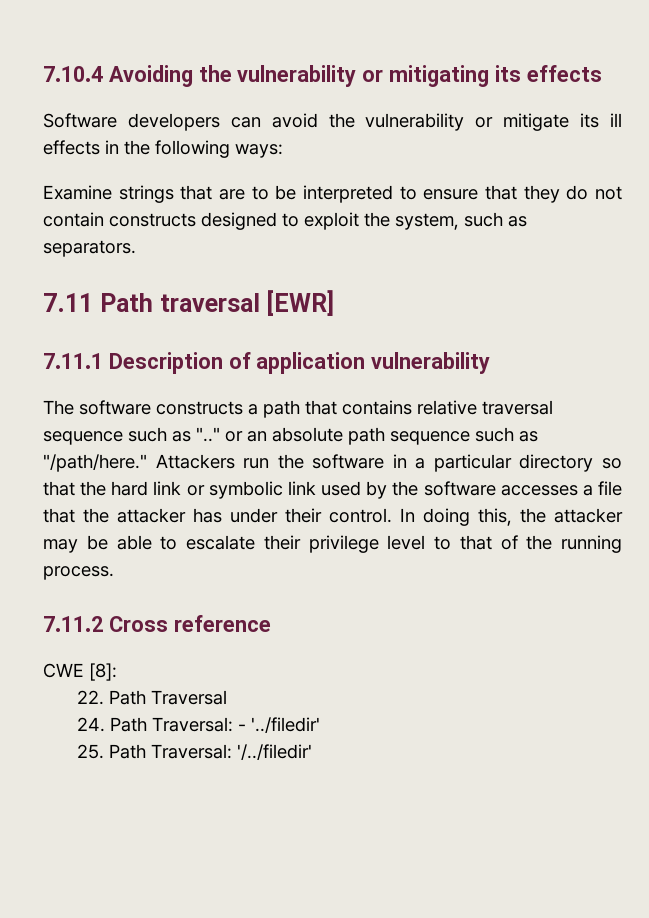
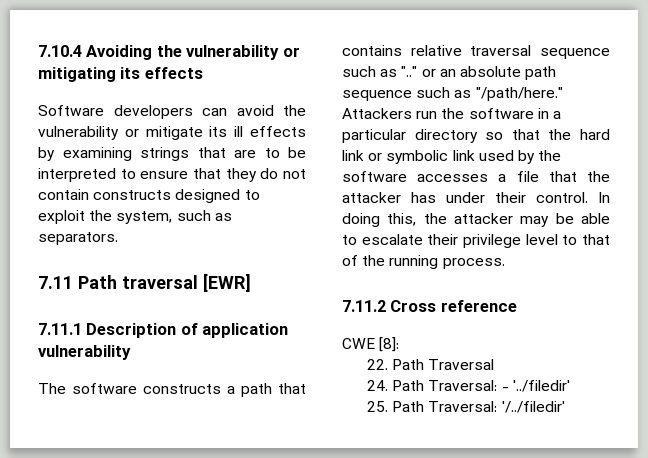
- Software developers can avoid the vulnerability or mitigate its ill effects in the following ways:
- Examine strings that are to be interpreted to ensure that they do not contain constructs designed to exploit the system, such as separators.
+ Software developers can avoid the vulnerability or mitigate its ill effects by examining strings that are to be interpreted to ensure that they do not contain constructs designed to exploit the system, such as separators.

